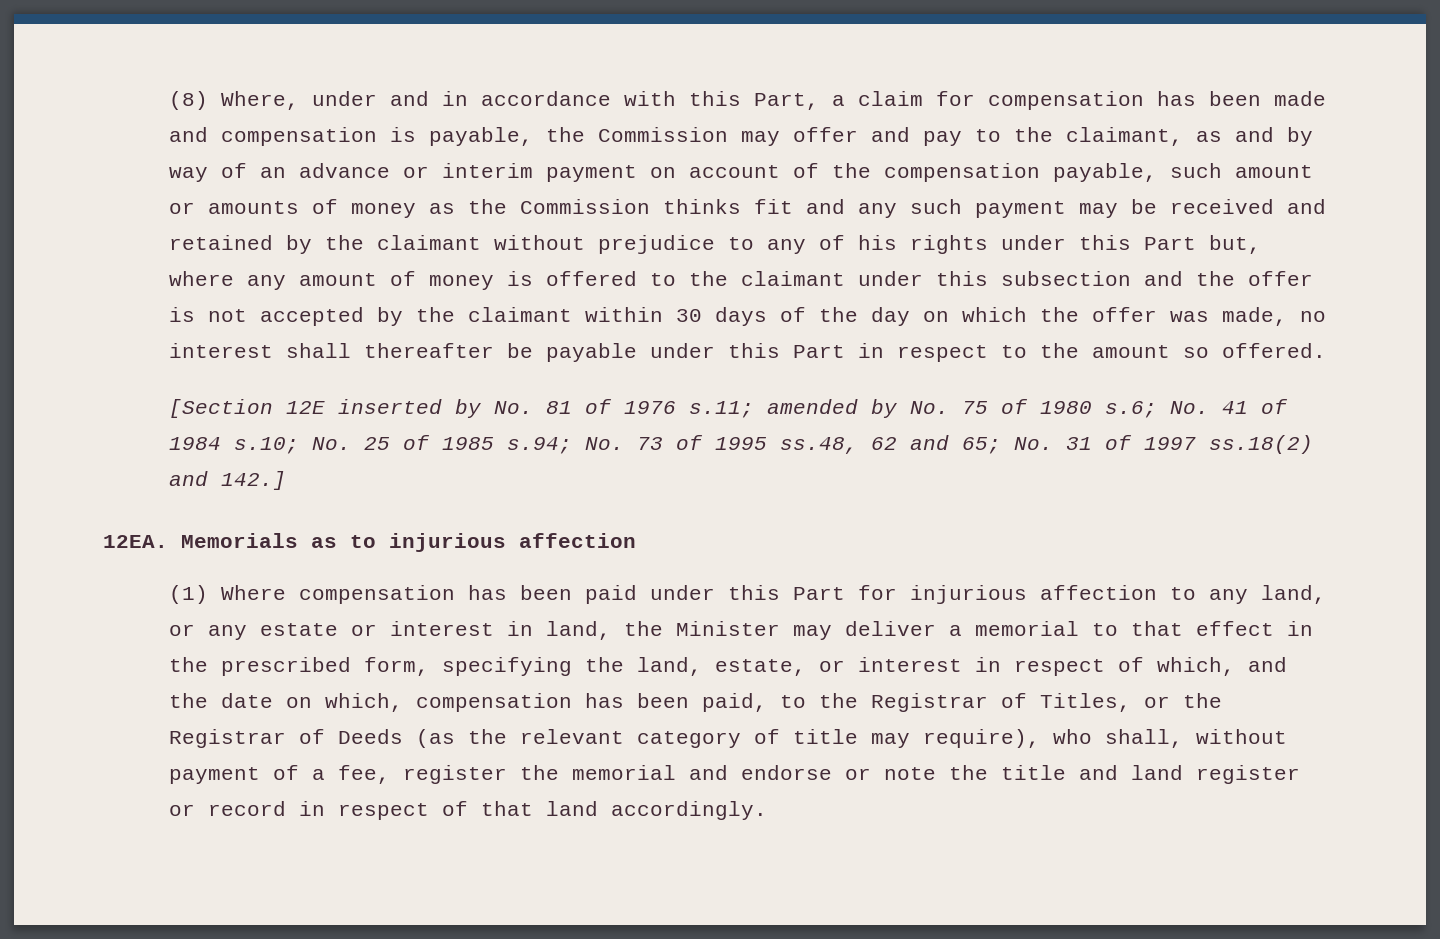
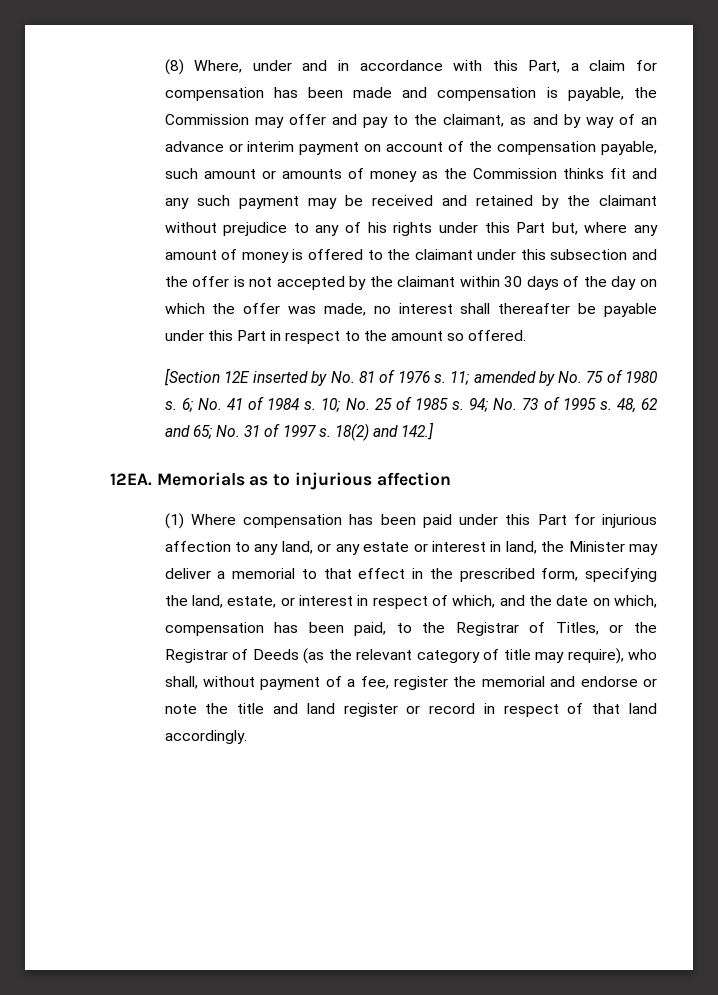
- [Section 12E inserted by No. 81 of 1976 s.11; amended by No. 75 of 1980 s.6; No. 41 of 1984 s.10; No. 25 of 1985 s.94; No. 73 of 1995 ss.48, 62 and 65; No. 31 of 1997 ss.18(2) and 142.]
+ [Section 12E inserted by No. 81 of 1976 s. 11; amended by No. 75 of 1980 s. 6; No. 41 of 1984 s. 10; No. 25 of 1985 s. 94; No. 73 of 1995 s. 48, 62 and 65; No. 31 of 1997 s. 18(2) and 142.]

